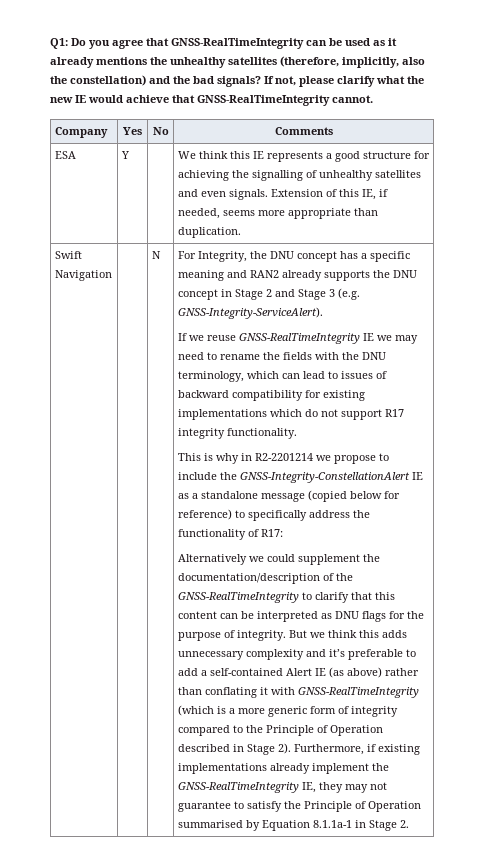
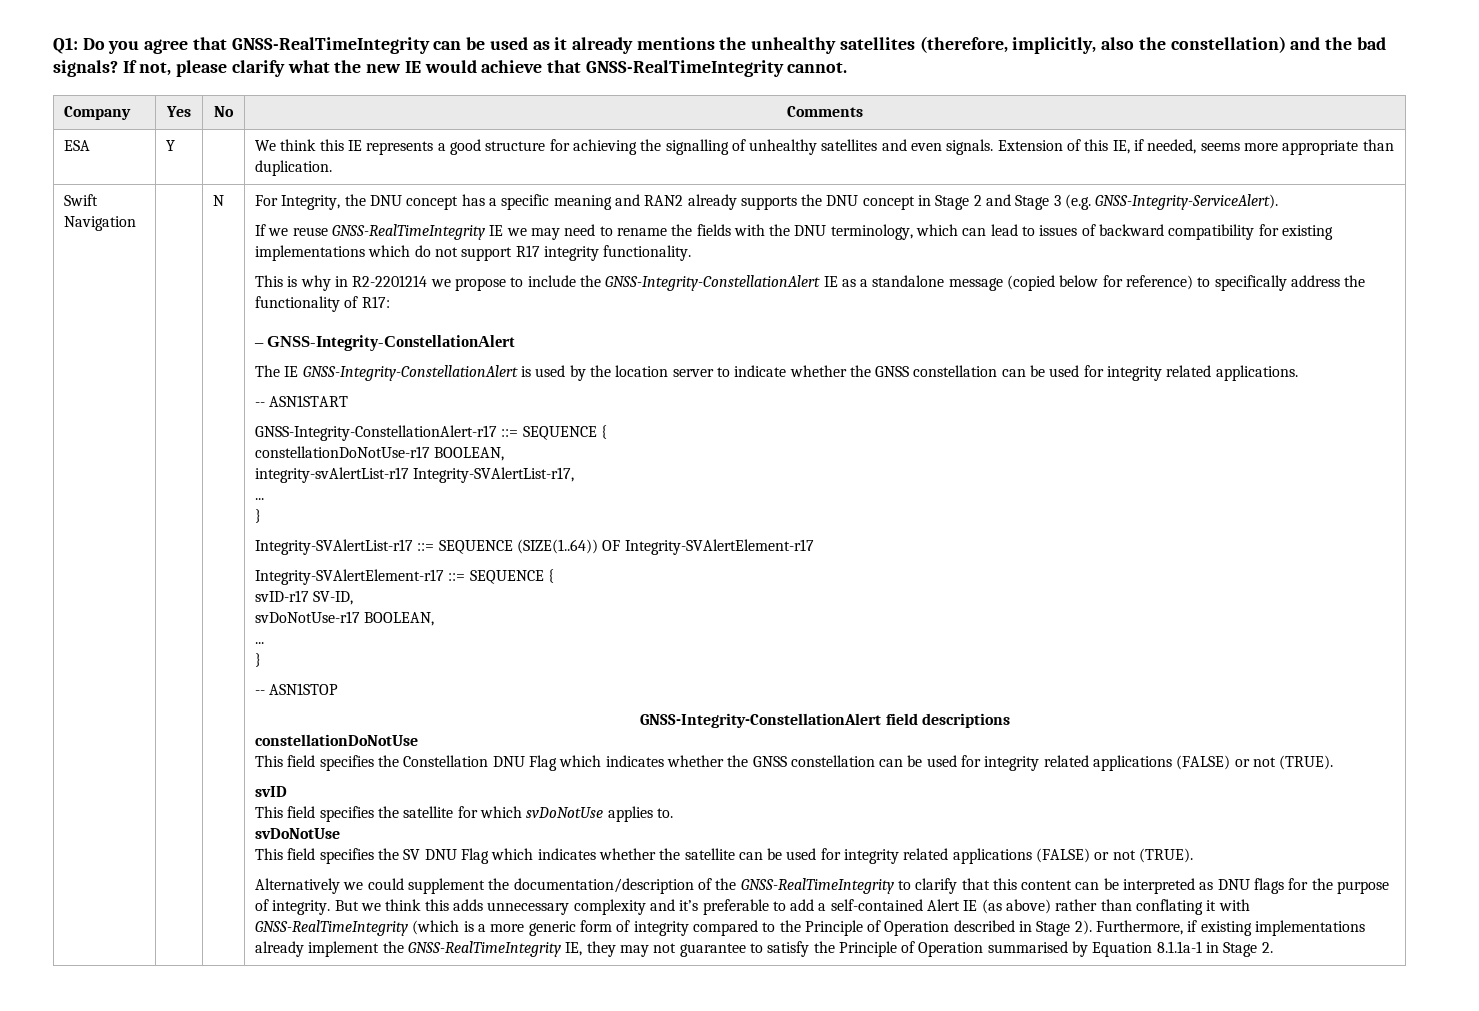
+ – GNSS-Integrity-ConstellationAlert
+ The IE GNSS-Integrity-ConstellationAlert is used by the location server to indicate whether the GNSS constellation can be used for integrity related applications.
+ -- ASN1START
+ GNSS-Integrity-ConstellationAlert-r17 ::= SEQUENCE {
+ constellationDoNotUse-r17 BOOLEAN,
+ integrity-svAlertList-r17 Integrity-SVAlertList-r17,
+ ...
+ }
+ Integrity-SVAlertList-r17 ::= SEQUENCE (SIZE(1..64)) OF Integrity-SVAlertElement-r17
+ Integrity-SVAlertElement-r17 ::= SEQUENCE {
+ svID-r17 SV-ID,
+ svDoNotUse-r17 BOOLEAN,
+ ...
+ }
+ -- ASN1STOP
+ GNSS-Integrity-ConstellationAlert field descriptions
+ constellationDoNotUse
+ This field specifies the Constellation DNU Flag which indicates whether the GNSS constellation can be used for integrity related applications (FALSE) or not (TRUE).
+ svID
+ This field specifies the satellite for which svDoNotUse applies to.
+ svDoNotUse
+ This field specifies the SV DNU Flag which indicates whether the satellite can be used for integrity related applications (FALSE) or not (TRUE).

